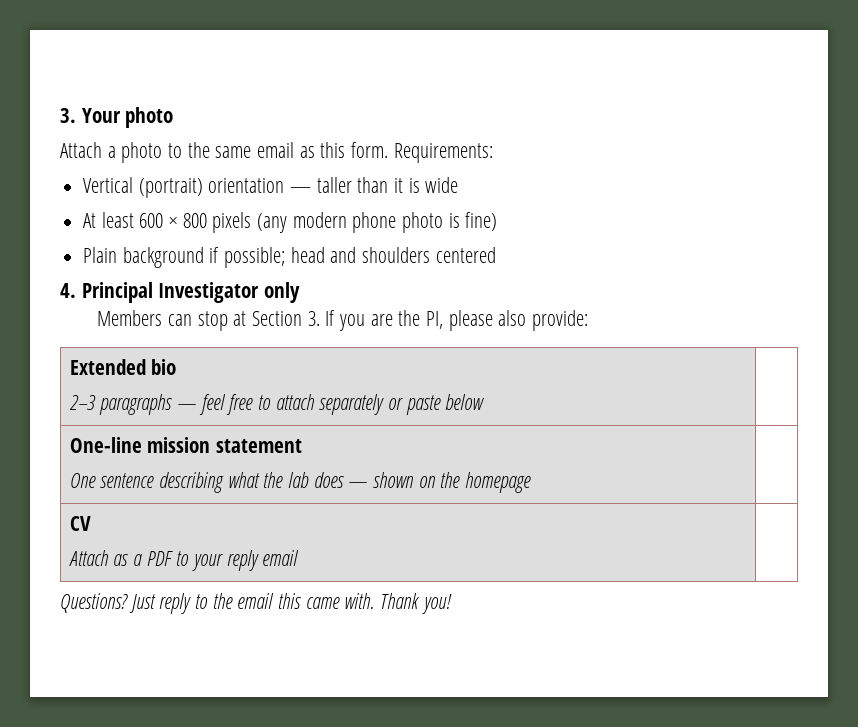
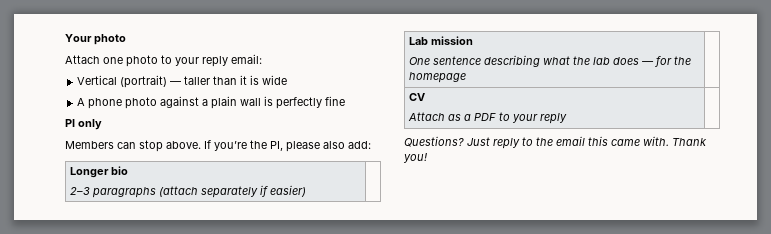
- 3. Your photo
+ Your photo
- Attach a photo to the same email as this form. Requirements:
+ Attach one photo to your reply email:
- Vertical (portrait) orientation — taller than it is wide
+ Vertical (portrait) — taller than it is wide
- At least 600 × 800 pixels (any modern phone photo is fine)
- Plain background if possible; head and shoulders centered
- 4. Principal Investigator only
- Members can stop at Section 3. If you are the PI, please also provide:
- Extended bio
- 2–3 paragraphs — feel free to attach separately or paste below |
- One-line mission statement
- One sentence describing what the lab does — shown on the homepage |
+ A phone photo against a plain wall is perfectly fine
+ PI only
+ Members can stop above. If you’re the PI, please also add:
+ Longer bio
+ 2–3 paragraphs (attach separately if easier) |
+ Lab mission
+ One sentence describing what the lab does — for the homepage |
  CV
- Attach as a PDF to your reply email |
+ Attach as a PDF to your reply |

